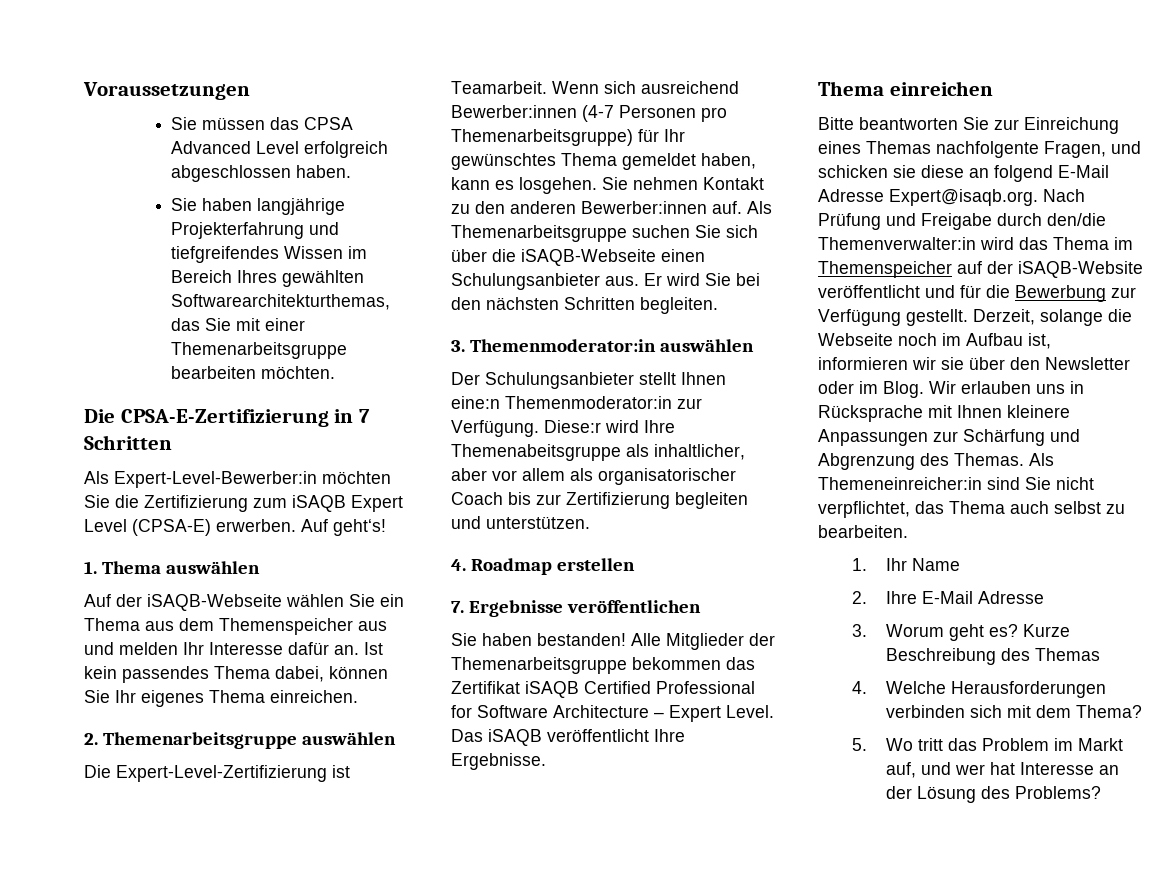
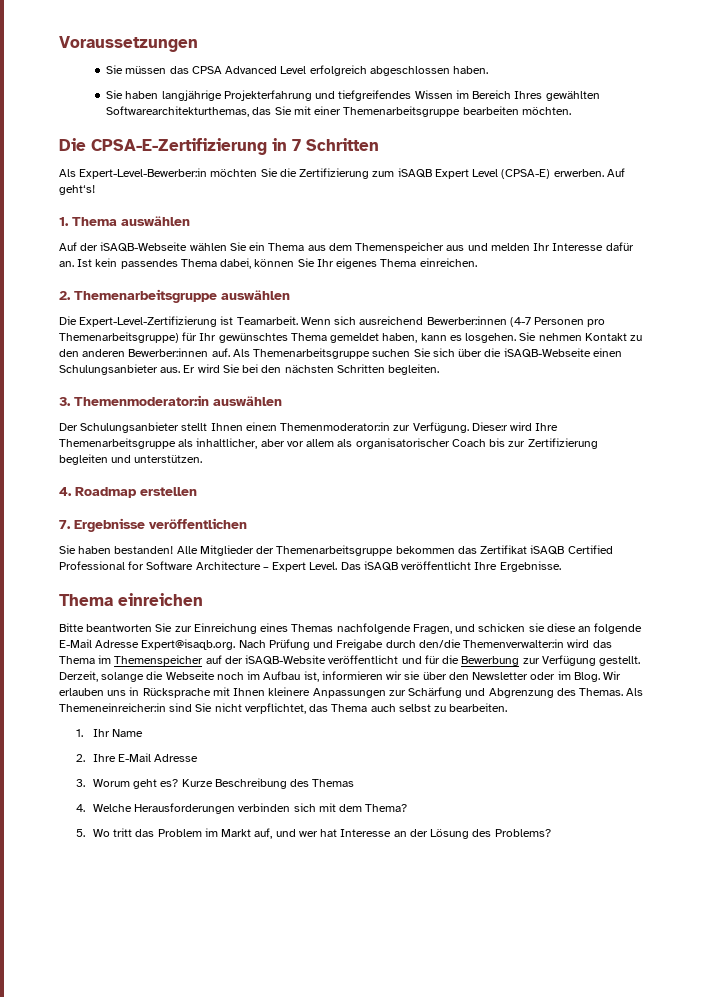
- Diese:r wird Ihre Themenabeitsgruppe als inhaltlicher, aber vor allem als organisatorischer Coach bis zur Zertifizierung begleiten und unterstützen.
+ Diese:r wird Ihre Themenarbeitsgruppe als inhaltlicher, aber vor allem als organisatorischer Coach bis zur Zertifizierung begleiten und unterstützen.
- Bitte beantworten Sie zur Einreichung eines Themas nachfolgente Fragen, und schicken sie diese an folgend E-Mail Adresse Expert@isaqb.org. Nach Prüfung und Freigabe durch den/die Themenverwalter:in wird das Thema im Themenspeicher auf der iSAQB-Website veröffentlicht und für die Bewerbung zur Verfügung gestellt.
+ Bitte beantworten Sie zur Einreichung eines Themas nachfolgende Fragen, und schicken sie diese an folgende E-Mail Adresse Expert@isaqb.org. Nach Prüfung und Freigabe durch den/die Themenverwalter:in wird das Thema im Themenspeicher auf der iSAQB-Website veröffentlicht und für die Bewerbung zur Verfügung gestellt.

